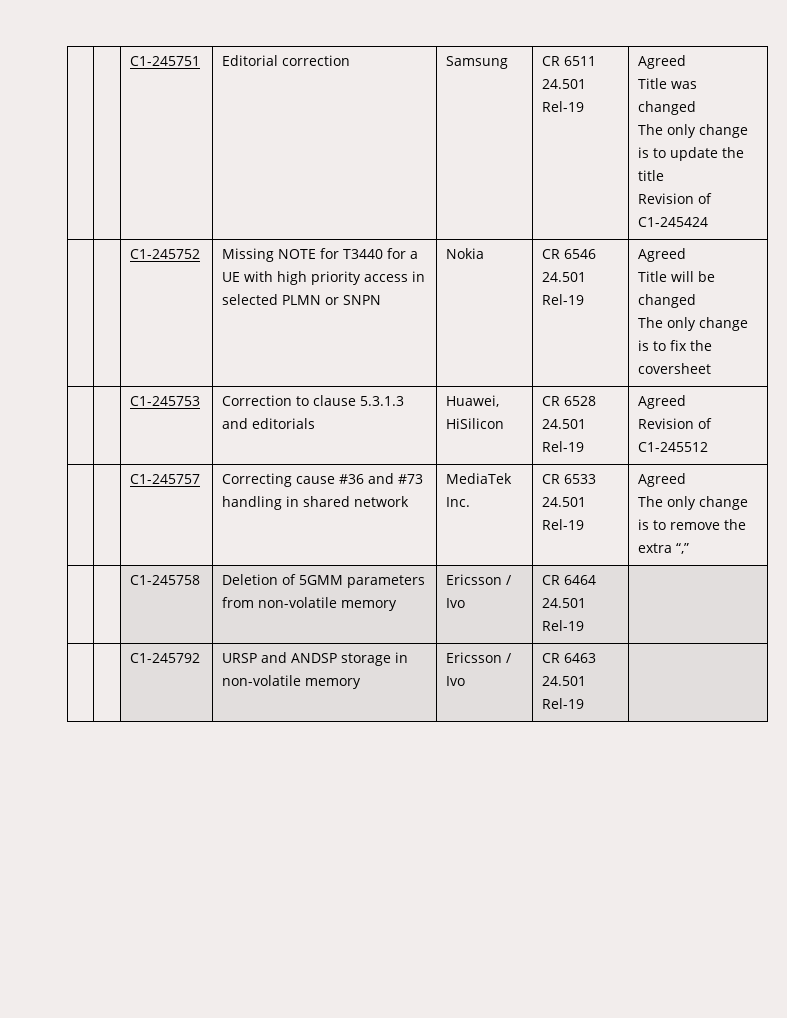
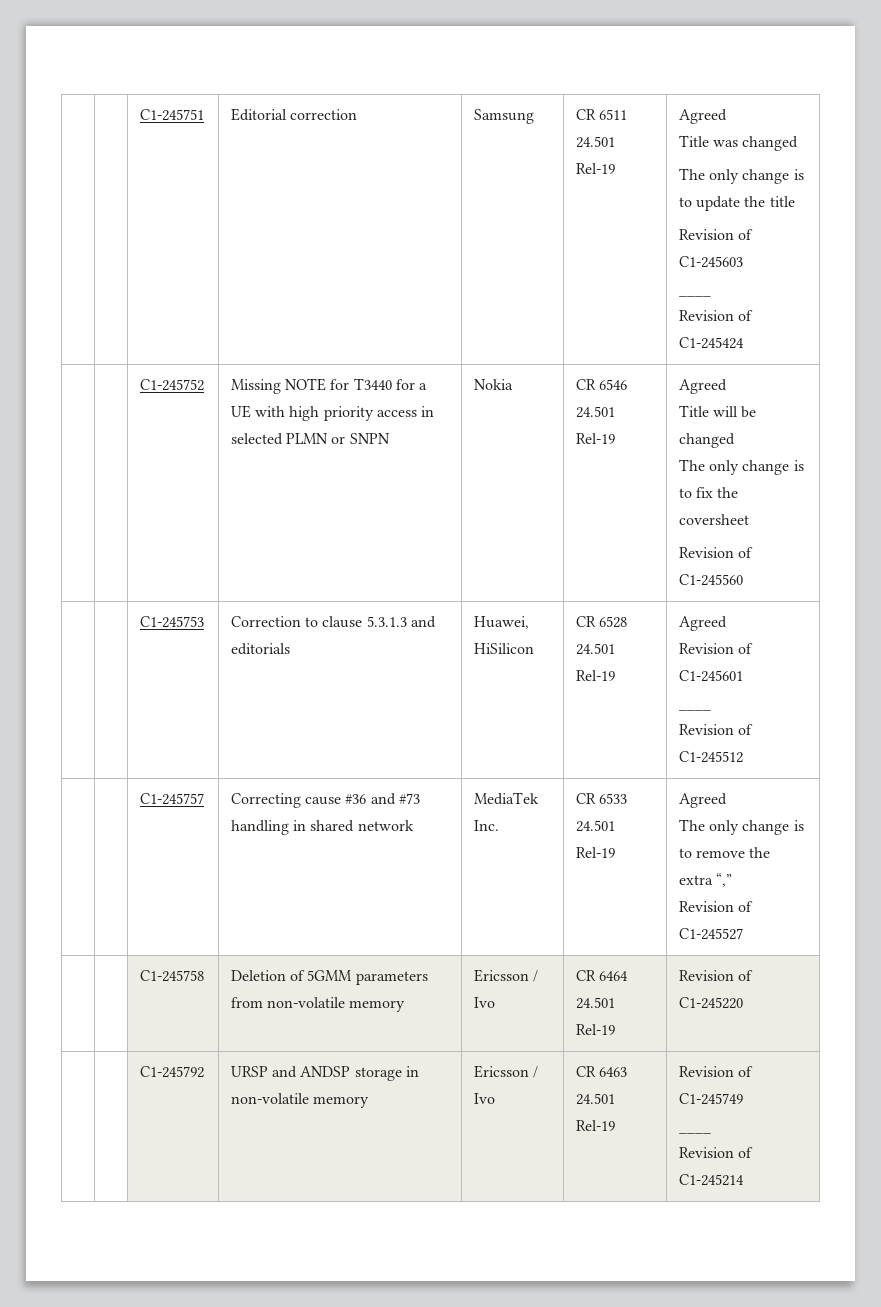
  | | C1-245751 | Editorial correction | Samsung | CR 6511 24.501 Rel-19 | Agreed
  Title was changed
  The only change is to update the title
+ Revision of C1-245603
+ ____
  | | C1-245752 | Missing NOTE for T3440 for a UE with high priority access in selected PLMN or SNPN | Nokia | CR 6546 24.501 Rel-19 | Agreed
  Title will be changed
  The only change is to fix the coversheet
+ Revision of C1-245560
  | | C1-245753 | Correction to clause 5.3.1.3 and editorials | Huawei, HiSilicon | CR 6528 24.501 Rel-19 | Agreed
+ Revision of C1-245601
+ ____
  | | C1-245757 | Correcting cause #36 and #73 handling in shared network | MediaTek Inc. | CR 6533 24.501 Rel-19 | Agreed
  The only change is to remove the extra “,”
+ Revision of C1-245527
- | | C1-245758 | Deletion of 5GMM parameters from non-volatile memory | Ericsson / Ivo | CR 6464 24.501 Rel-19 |
+ | | C1-245758 | Deletion of 5GMM parameters from non-volatile memory | Ericsson / Ivo | CR 6464 24.501 Rel-19 | Revision of C1-245220
- | | C1-245792 | URSP and ANDSP storage in non-volatile memory | Ericsson / Ivo | CR 6463 24.501 Rel-19 |
+ | | C1-245792 | URSP and ANDSP storage in non-volatile memory | Ericsson / Ivo | CR 6463 24.501 Rel-19 | Revision of C1-245749
+ ____
+ Revision of C1-245214

